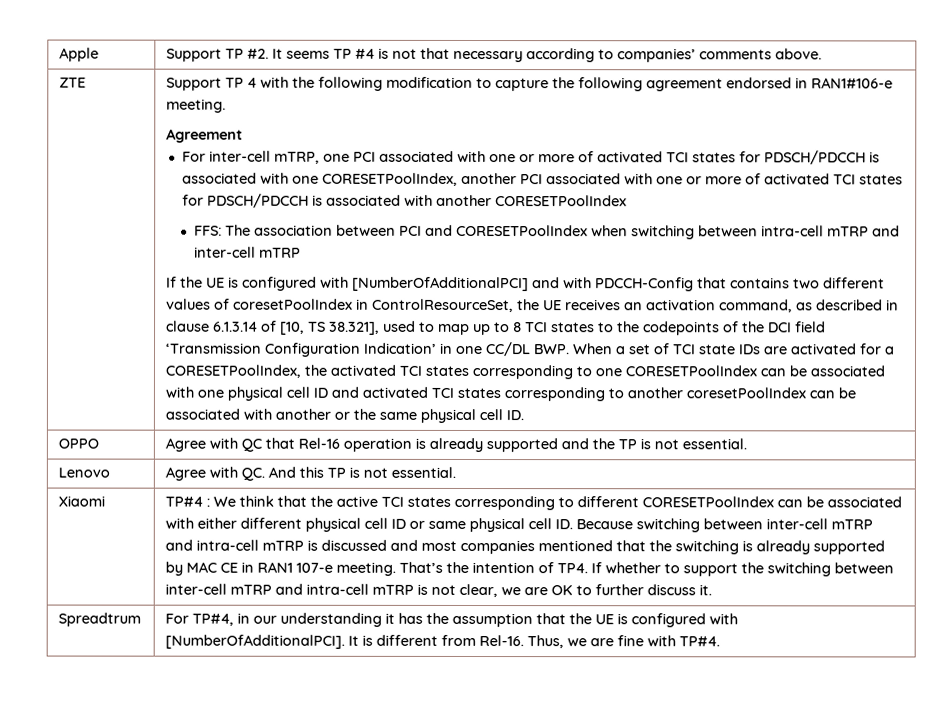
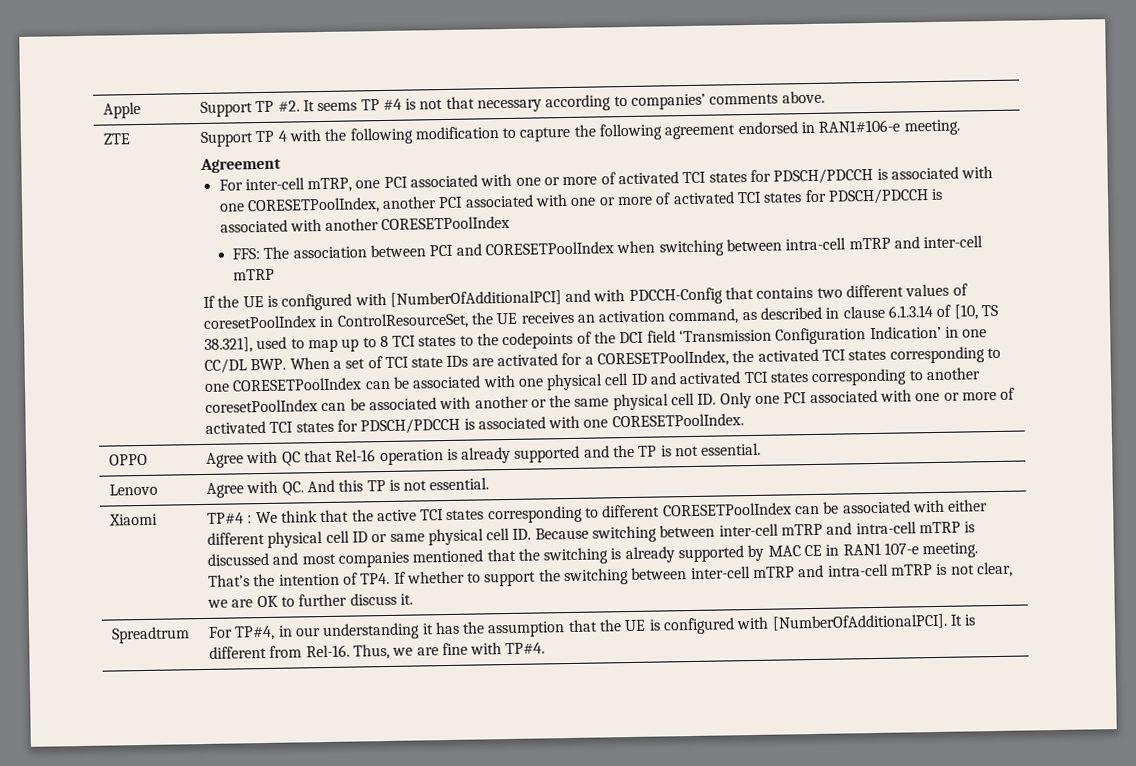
- If the UE is configured with [NumberOfAdditionalPCI] and with PDCCH-Config that contains two different values of coresetPoolIndex in ControlResourceSet, the UE receives an activation command, as described in clause 6.1.3.14 of [10, TS 38.321], used to map up to 8 TCI states to the codepoints of the DCI field ‘Transmission Configuration Indication’ in one CC/DL BWP. When a set of TCI state IDs are activated for a CORESETPoolIndex, the activated TCI states corresponding to one CORESETPoolIndex can be associated with one physical cell ID and activated TCI states corresponding to another coresetPoolIndex can be associated with another or the same physical cell ID.
+ If the UE is configured with [NumberOfAdditionalPCI] and with PDCCH-Config that contains two different values of coresetPoolIndex in ControlResourceSet, the UE receives an activation command, as described in clause 6.1.3.14 of [10, TS 38.321], used to map up to 8 TCI states to the codepoints of the DCI field ‘Transmission Configuration Indication’ in one CC/DL BWP. When a set of TCI state IDs are activated for a CORESETPoolIndex, the activated TCI states corresponding to one CORESETPoolIndex can be associated with one physical cell ID and activated TCI states corresponding to another coresetPoolIndex can be associated with another or the same physical cell ID. Only one PCI associated with one or more of activated TCI states for PDSCH/PDCCH is associated with one CORESETPoolIndex.

